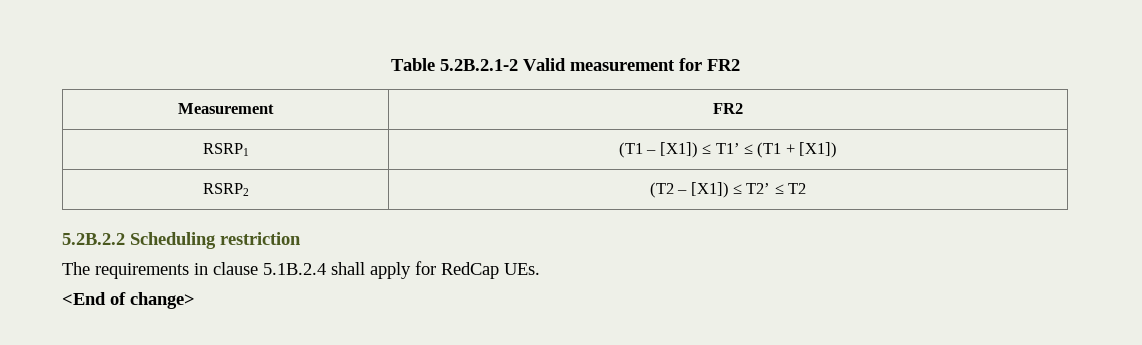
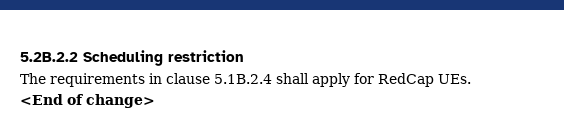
- Table 5.2B.2.1-2 Valid measurement for FR2
- Measurement | FR2
- RSRP1 | (T1 – [X1]) ≤ T1’ ≤ (T1 + [X1])
- RSRP2 | (T2 – [X1]) ≤ T2’ ≤ T2

